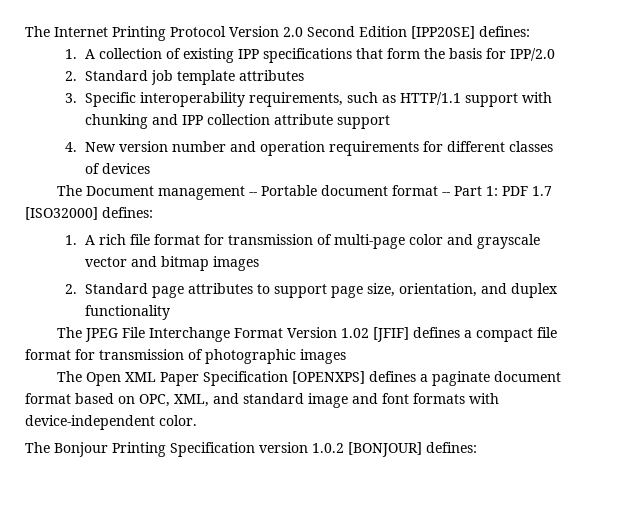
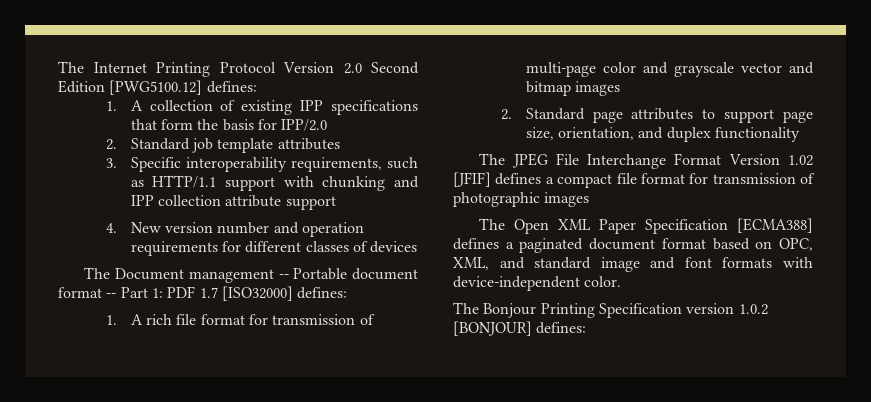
- The Internet Printing Protocol Version 2.0 Second Edition [IPP20SE] defines:
+ The Internet Printing Protocol Version 2.0 Second Edition [PWG5100.12] defines:
- The Open XML Paper Specification [OPENXPS] defines a paginate document format based on OPC, XML, and standard image and font formats with device-independent color.
+ The Open XML Paper Specification [ECMA388] defines a paginated document format based on OPC, XML, and standard image and font formats with device-independent color.

